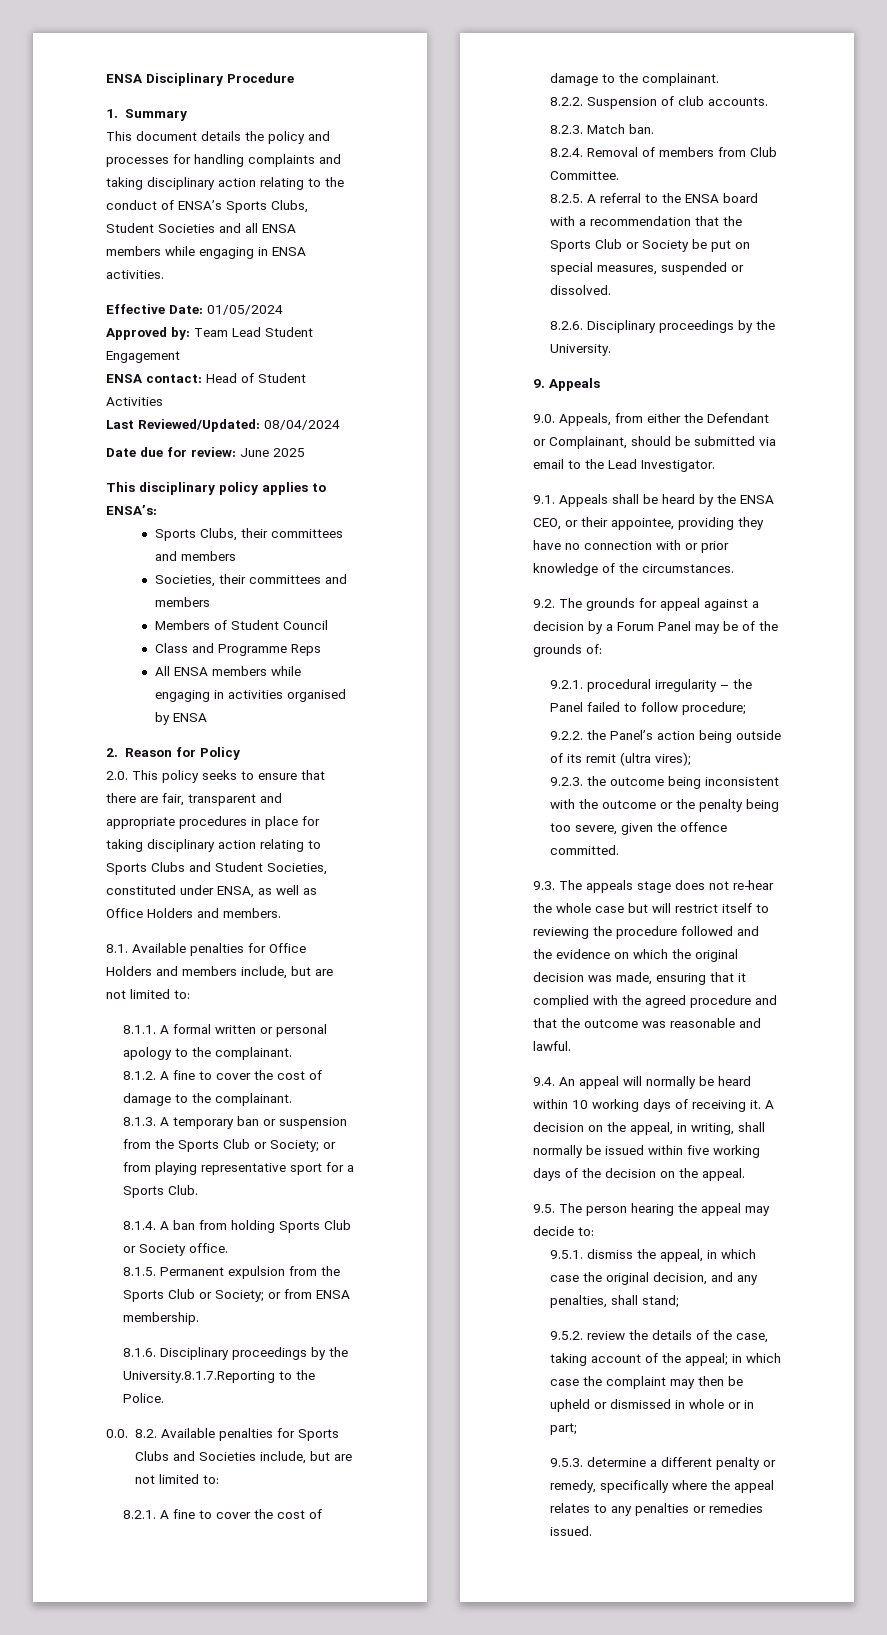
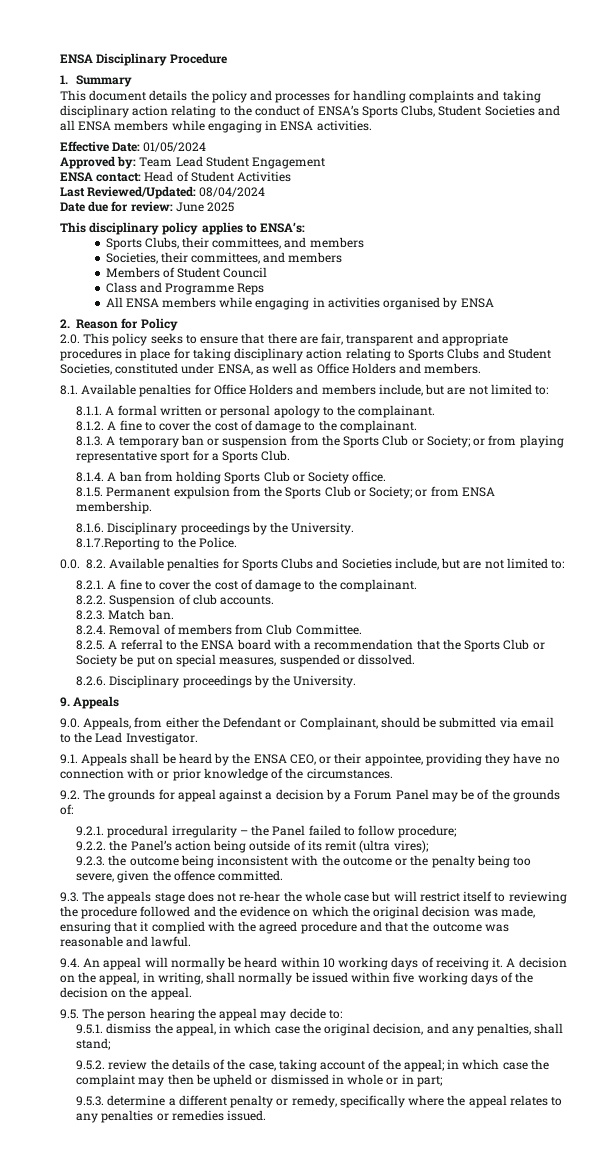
- Sports Clubs, their committees and members
+ Sports Clubs, their committees, and members
- Societies, their committees and members
+ Societies, their committees, and members
- 8.1.6. Disciplinary proceedings by the University.8.1.7.Reporting to the Police.
+ 8.1.6. Disciplinary proceedings by the University.
+ 8.1.7.Reporting to the Police.

